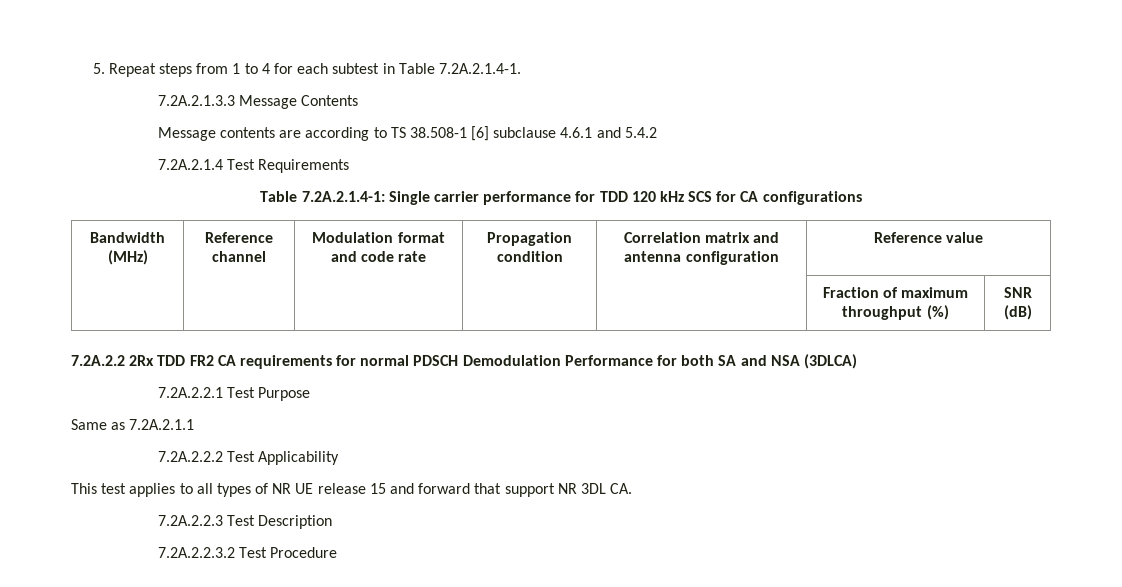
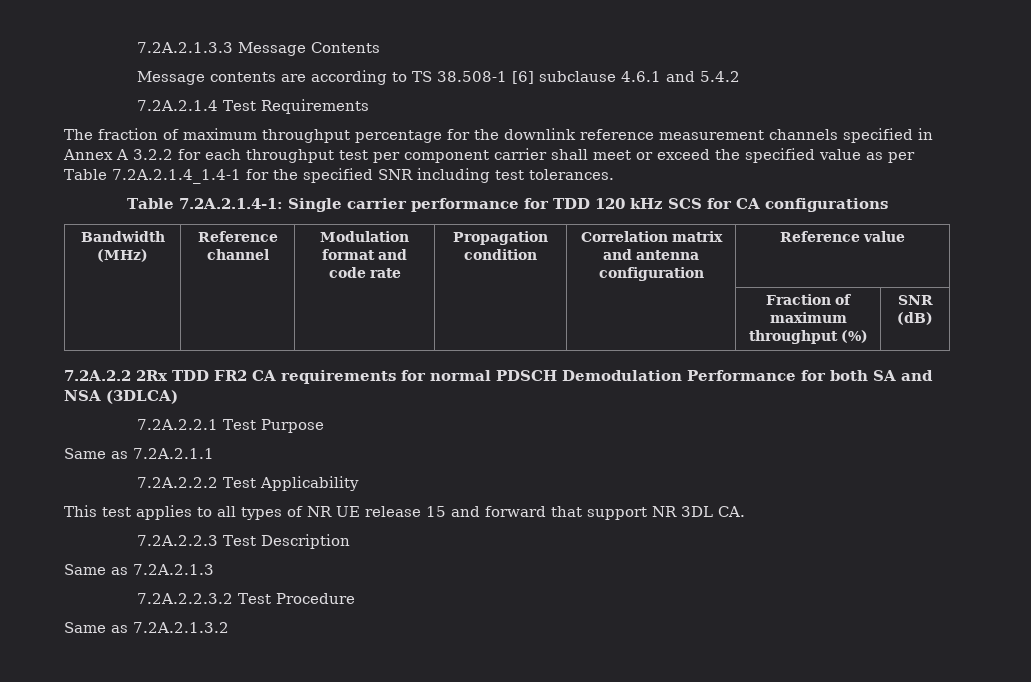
- 5. Repeat steps from 1 to 4 for each subtest in Table 7.2A.2.1.4-1.
+ The fraction of maximum throughput percentage for the downlink reference measurement channels specified in Annex A 3.2.2 for each throughput test per component carrier shall meet or exceed the specified value as per Table 7.2A.2.1.4_1.4-1 for the specified SNR including test tolerances.
+ Same as 7.2A.2.1.3
+ Same as 7.2A.2.1.3.2

